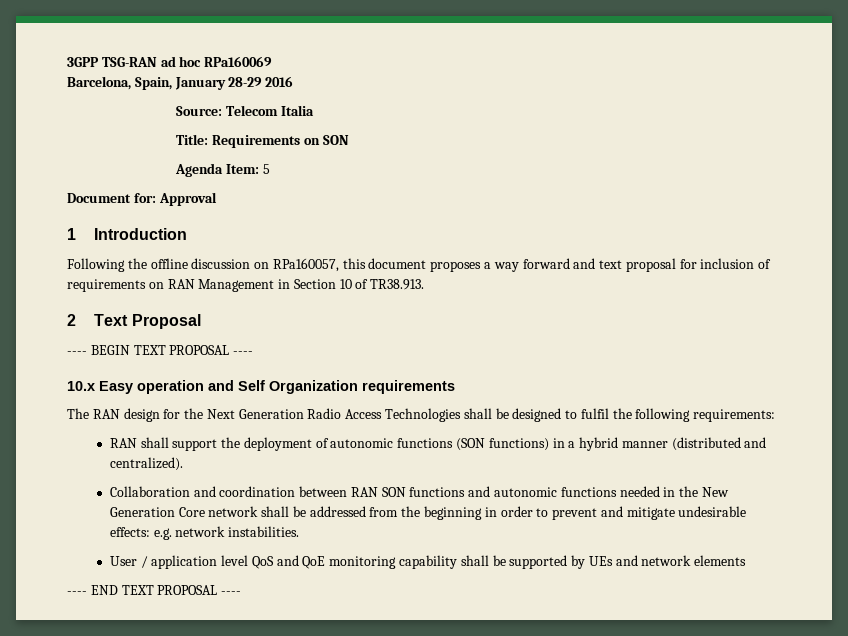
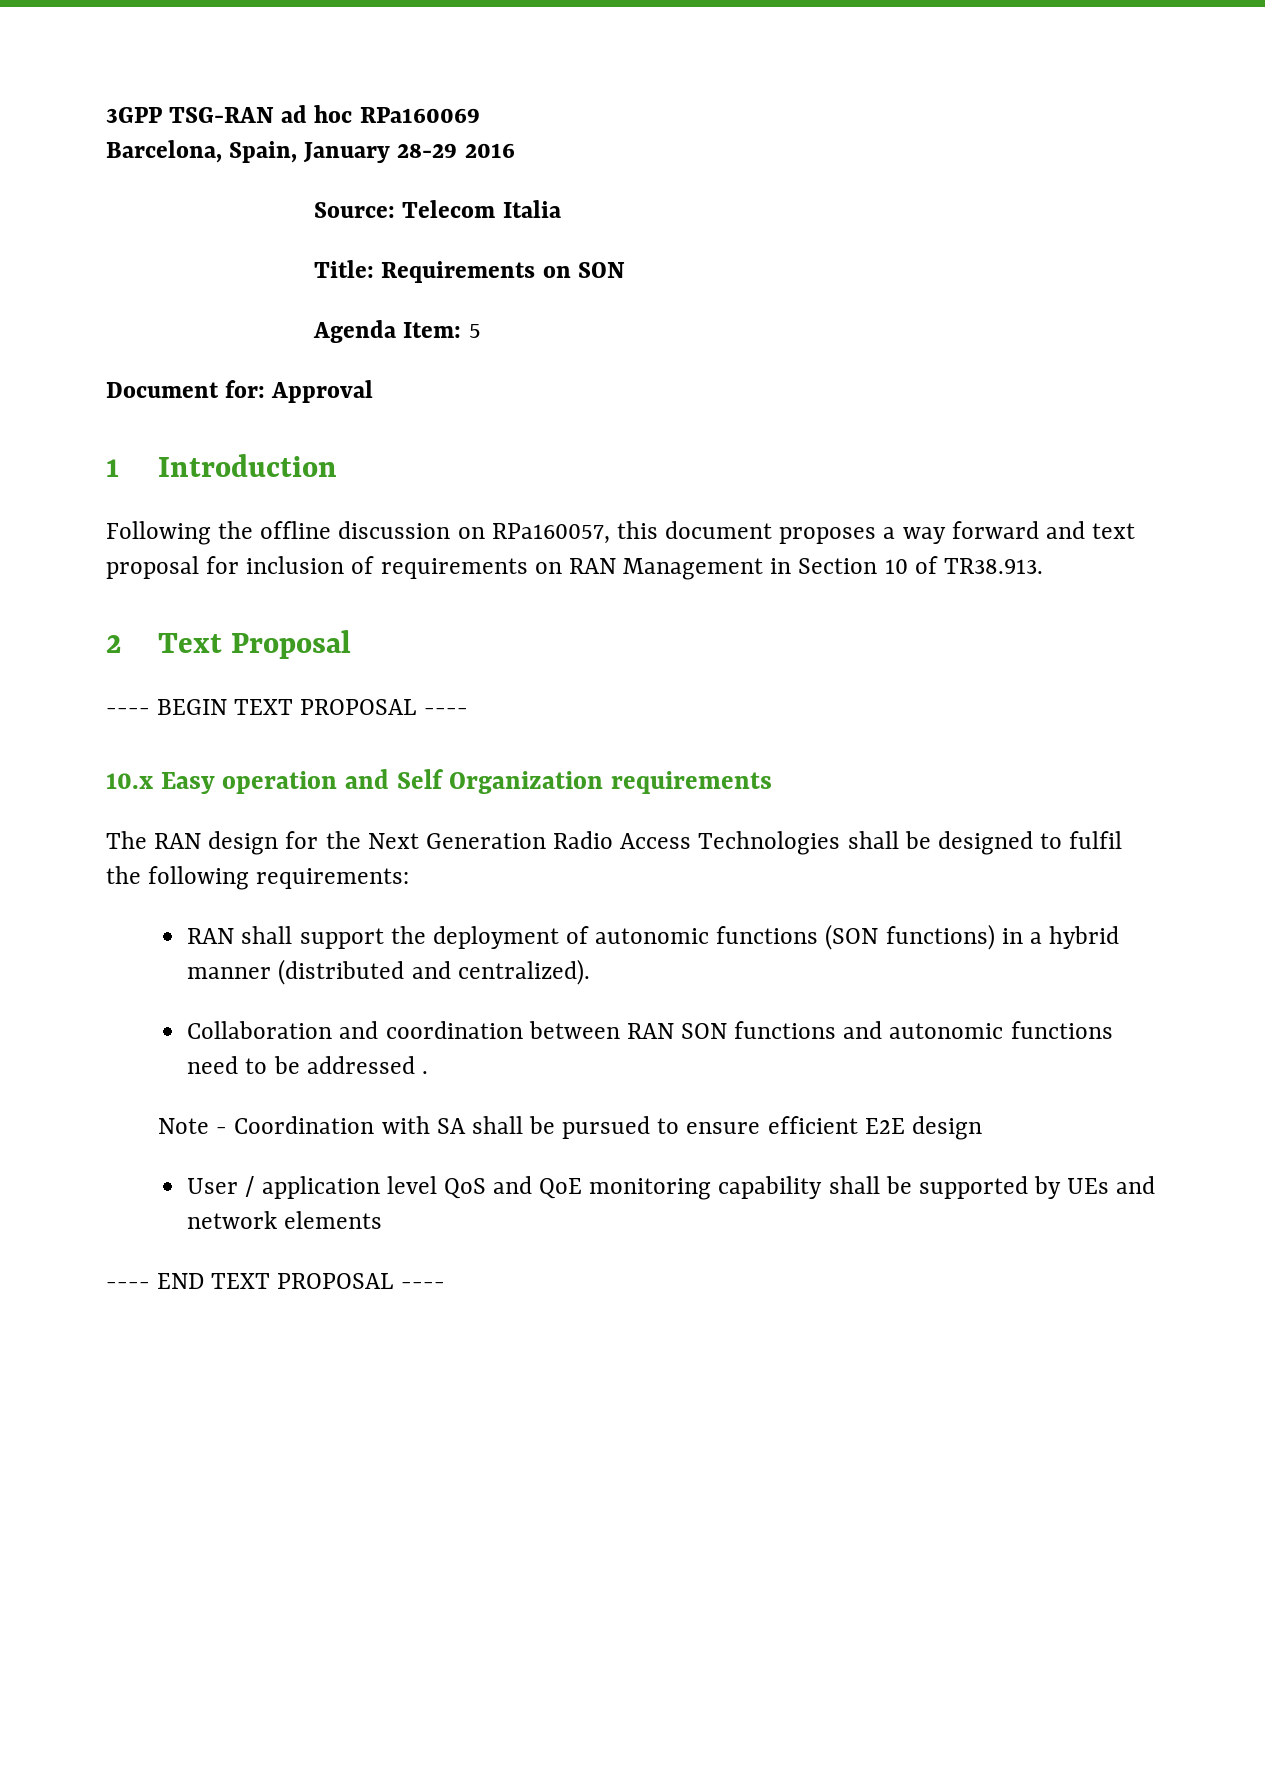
- Collaboration and coordination between RAN SON functions and autonomic functions needed in the New Generation Core network shall be addressed from the beginning in order to prevent and mitigate undesirable effects: e.g. network instabilities.
+ Collaboration and coordination between RAN SON functions and autonomic functions need to be addressed .
+ Note - Coordination with SA shall be pursued to ensure efficient E2E design

